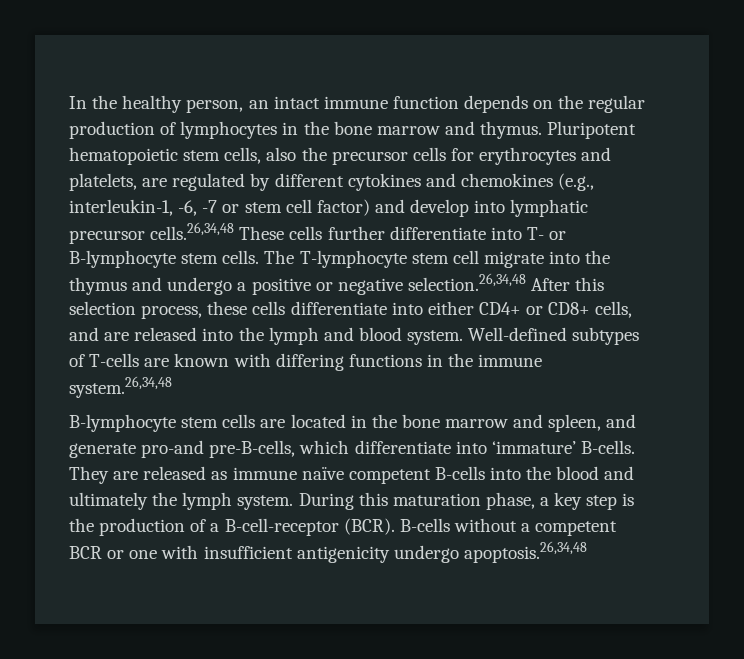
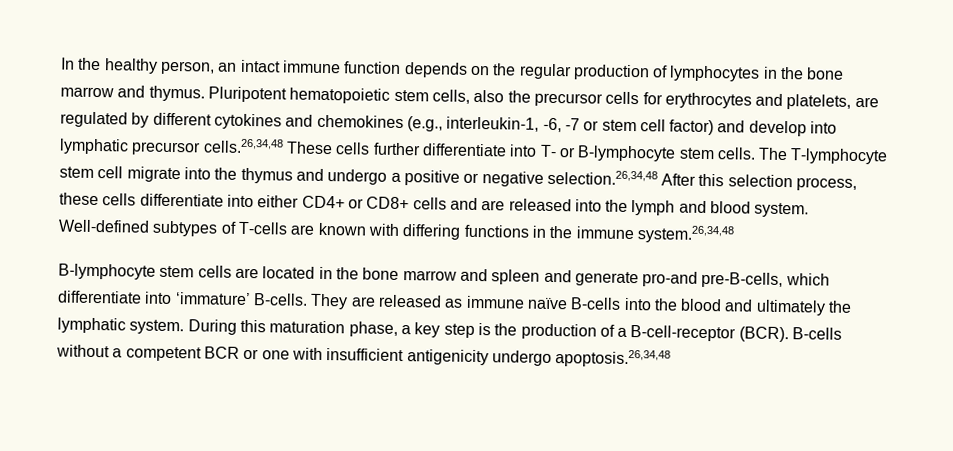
- The T-lymphocyte stem cell migrate into the thymus and undergo a positive or negative selection.26,34,48 After this selection process, these cells differentiate into either CD4+ or CD8+ cells, and are released into the lymph and blood system.
+ The T-lymphocyte stem cell migrate into the thymus and undergo a positive or negative selection.26,34,48 After this selection process, these cells differentiate into either CD4+ or CD8+ cells and are released into the lymph and blood system.
- B-lymphocyte stem cells are located in the bone marrow and spleen, and generate pro-and pre-B-cells, which differentiate into ‘immature’ B-cells.
+ B-lymphocyte stem cells are located in the bone marrow and spleen and generate pro-and pre-B-cells, which differentiate into ‘immature’ B-cells.
- They are released as immune naïve competent B-cells into the blood and ultimately the lymph system.
+ They are released as immune naïve B-cells into the blood and ultimately the lymphatic system.

